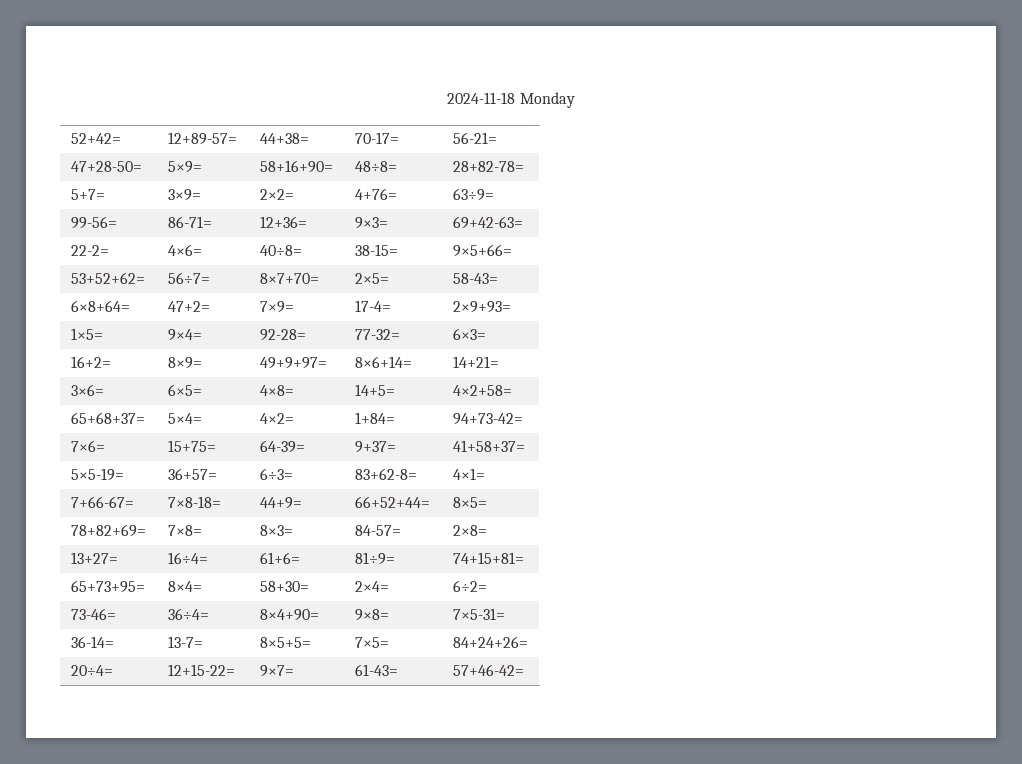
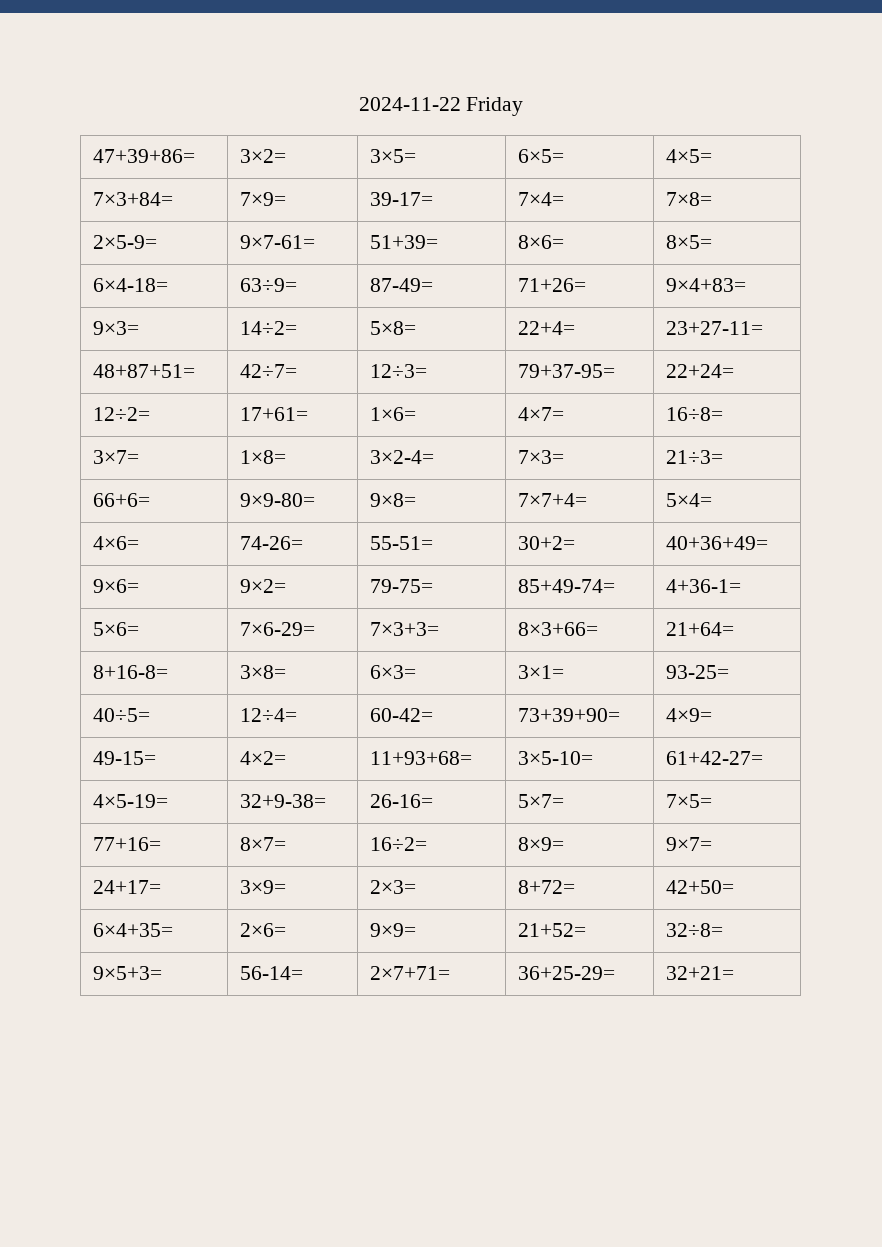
- 2024-11-18 Monday
- 52+42= | 12+89-57= | 44+38= | 70-17= | 56-21=
- 47+28-50= | 5×9= | 58+16+90= | 48÷8= | 28+82-78=
- 5+7= | 3×9= | 2×2= | 4+76= | 63÷9=
- 99-56= | 86-71= | 12+36= | 9×3= | 69+42-63=
- 22-2= | 4×6= | 40÷8= | 38-15= | 9×5+66=
- 53+52+62= | 56÷7= | 8×7+70= | 2×5= | 58-43=
- 6×8+64= | 47+2= | 7×9= | 17-4= | 2×9+93=
- 1×5= | 9×4= | 92-28= | 77-32= | 6×3=
- 16+2= | 8×9= | 49+9+97= | 8×6+14= | 14+21=
- 3×6= | 6×5= | 4×8= | 14+5= | 4×2+58=
- 65+68+37= | 5×4= | 4×2= | 1+84= | 94+73-42=
- 7×6= | 15+75= | 64-39= | 9+37= | 41+58+37=
- 5×5-19= | 36+57= | 6÷3= | 83+62-8= | 4×1=
- 7+66-67= | 7×8-18= | 44+9= | 66+52+44= | 8×5=
- 78+82+69= | 7×8= | 8×3= | 84-57= | 2×8=
- 13+27= | 16÷4= | 61+6= | 81÷9= | 74+15+81=
- 65+73+95= | 8×4= | 58+30= | 2×4= | 6÷2=
- 73-46= | 36÷4= | 8×4+90= | 9×8= | 7×5-31=
- 36-14= | 13-7= | 8×5+5= | 7×5= | 84+24+26=
- 20÷4= | 12+15-22= | 9×7= | 61-43= | 57+46-42=
+ 2024-11-22 Friday
+ 47+39+86= | 3×2= | 3×5= | 6×5= | 4×5=
+ 7×3+84= | 7×9= | 39-17= | 7×4= | 7×8=
+ 2×5-9= | 9×7-61= | 51+39= | 8×6= | 8×5=
+ 6×4-18= | 63÷9= | 87-49= | 71+26= | 9×4+83=
+ 9×3= | 14÷2= | 5×8= | 22+4= | 23+27-11=
+ 48+87+51= | 42÷7= | 12÷3= | 79+37-95= | 22+24=
+ 12÷2= | 17+61= | 1×6= | 4×7= | 16÷8=
+ 3×7= | 1×8= | 3×2-4= | 7×3= | 21÷3=
+ 66+6= | 9×9-80= | 9×8= | 7×7+4= | 5×4=
+ 4×6= | 74-26= | 55-51= | 30+2= | 40+36+49=
+ 9×6= | 9×2= | 79-75= | 85+49-74= | 4+36-1=
+ 5×6= | 7×6-29= | 7×3+3= | 8×3+66= | 21+64=
+ 8+16-8= | 3×8= | 6×3= | 3×1= | 93-25=
+ 40÷5= | 12÷4= | 60-42= | 73+39+90= | 4×9=
+ 49-15= | 4×2= | 11+93+68= | 3×5-10= | 61+42-27=
+ 4×5-19= | 32+9-38= | 26-16= | 5×7= | 7×5=
+ 77+16= | 8×7= | 16÷2= | 8×9= | 9×7=
+ 24+17= | 3×9= | 2×3= | 8+72= | 42+50=
+ 6×4+35= | 2×6= | 9×9= | 21+52= | 32÷8=
+ 9×5+3= | 56-14= | 2×7+71= | 36+25-29= | 32+21=

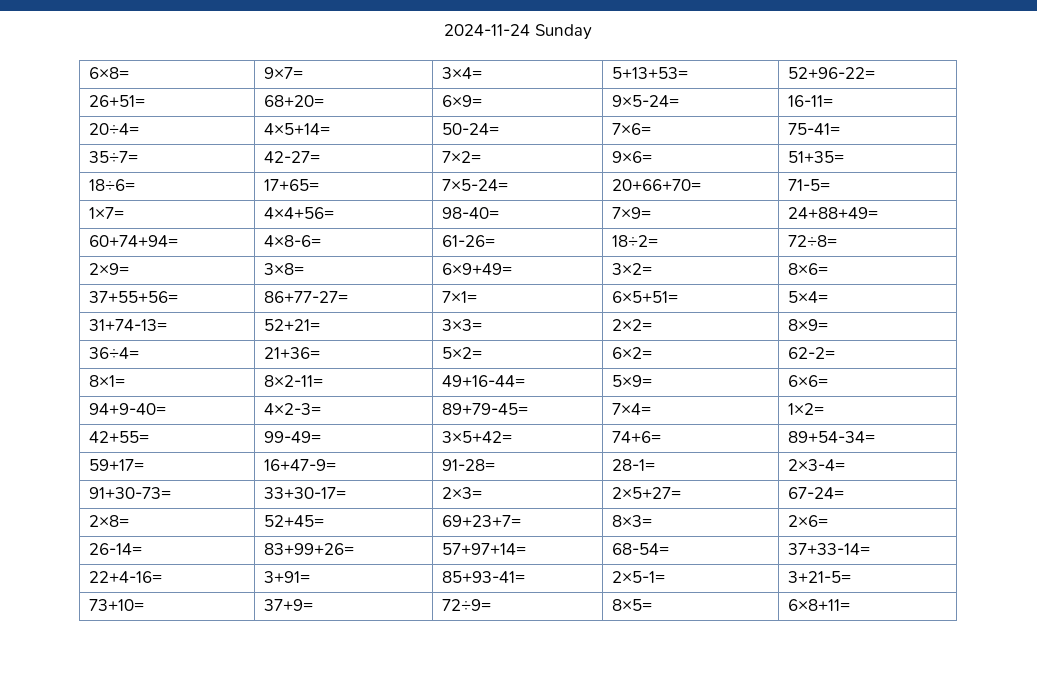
- 2024-11-22 Friday
- 47+39+86= | 3×2= | 3×5= | 6×5= | 4×5=
- 7×3+84= | 7×9= | 39-17= | 7×4= | 7×8=
- 2×5-9= | 9×7-61= | 51+39= | 8×6= | 8×5=
- 6×4-18= | 63÷9= | 87-49= | 71+26= | 9×4+83=
- 9×3= | 14÷2= | 5×8= | 22+4= | 23+27-11=
- 48+87+51= | 42÷7= | 12÷3= | 79+37-95= | 22+24=
- 12÷2= | 17+61= | 1×6= | 4×7= | 16÷8=
- 3×7= | 1×8= | 3×2-4= | 7×3= | 21÷3=
- 66+6= | 9×9-80= | 9×8= | 7×7+4= | 5×4=
- 4×6= | 74-26= | 55-51= | 30+2= | 40+36+49=
- 9×6= | 9×2= | 79-75= | 85+49-74= | 4+36-1=
- 5×6= | 7×6-29= | 7×3+3= | 8×3+66= | 21+64=
- 8+16-8= | 3×8= | 6×3= | 3×1= | 93-25=
- 40÷5= | 12÷4= | 60-42= | 73+39+90= | 4×9=
- 49-15= | 4×2= | 11+93+68= | 3×5-10= | 61+42-27=
- 4×5-19= | 32+9-38= | 26-16= | 5×7= | 7×5=
- 77+16= | 8×7= | 16÷2= | 8×9= | 9×7=
- 24+17= | 3×9= | 2×3= | 8+72= | 42+50=
- 6×4+35= | 2×6= | 9×9= | 21+52= | 32÷8=
- 9×5+3= | 56-14= | 2×7+71= | 36+25-29= | 32+21=
+ 2024-11-24 Sunday
+ 6×8= | 9×7= | 3×4= | 5+13+53= | 52+96-22=
+ 26+51= | 68+20= | 6×9= | 9×5-24= | 16-11=
+ 20÷4= | 4×5+14= | 50-24= | 7×6= | 75-41=
+ 35÷7= | 42-27= | 7×2= | 9×6= | 51+35=
+ 18÷6= | 17+65= | 7×5-24= | 20+66+70= | 71-5=
+ 1×7= | 4×4+56= | 98-40= | 7×9= | 24+88+49=
+ 60+74+94= | 4×8-6= | 61-26= | 18÷2= | 72÷8=
+ 2×9= | 3×8= | 6×9+49= | 3×2= | 8×6=
+ 37+55+56= | 86+77-27= | 7×1= | 6×5+51= | 5×4=
+ 31+74-13= | 52+21= | 3×3= | 2×2= | 8×9=
+ 36÷4= | 21+36= | 5×2= | 6×2= | 62-2=
+ 8×1= | 8×2-11= | 49+16-44= | 5×9= | 6×6=
+ 94+9-40= | 4×2-3= | 89+79-45= | 7×4= | 1×2=
+ 42+55= | 99-49= | 3×5+42= | 74+6= | 89+54-34=
+ 59+17= | 16+47-9= | 91-28= | 28-1= | 2×3-4=
+ 91+30-73= | 33+30-17= | 2×3= | 2×5+27= | 67-24=
+ 2×8= | 52+45= | 69+23+7= | 8×3= | 2×6=
+ 26-14= | 83+99+26= | 57+97+14= | 68-54= | 37+33-14=
+ 22+4-16= | 3+91= | 85+93-41= | 2×5-1= | 3+21-5=
+ 73+10= | 37+9= | 72÷9= | 8×5= | 6×8+11=

